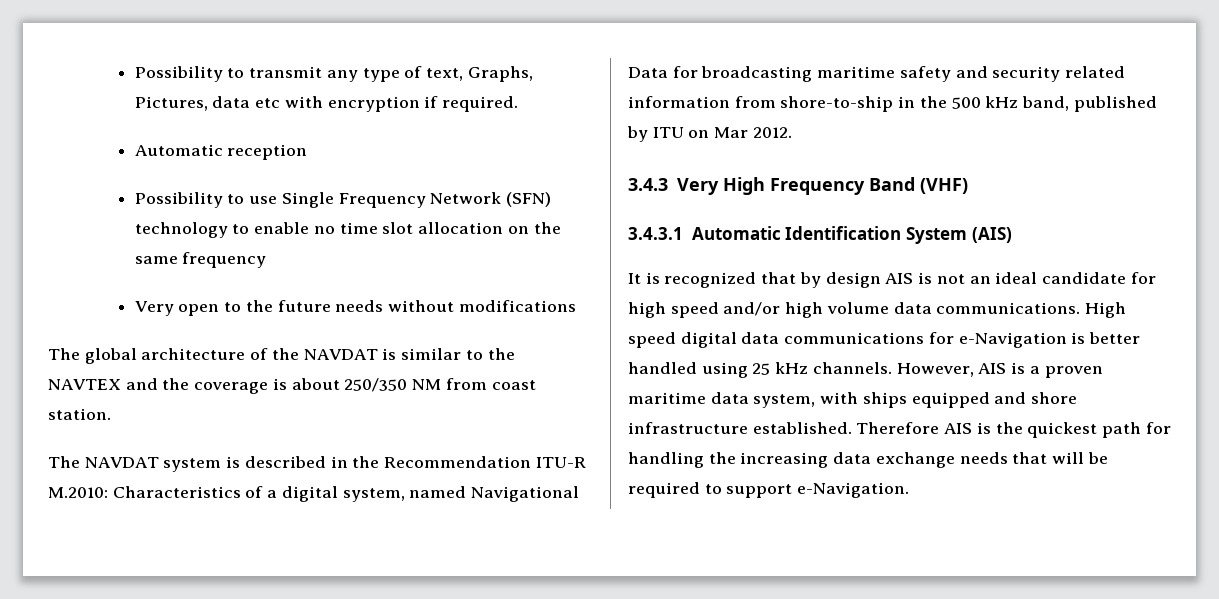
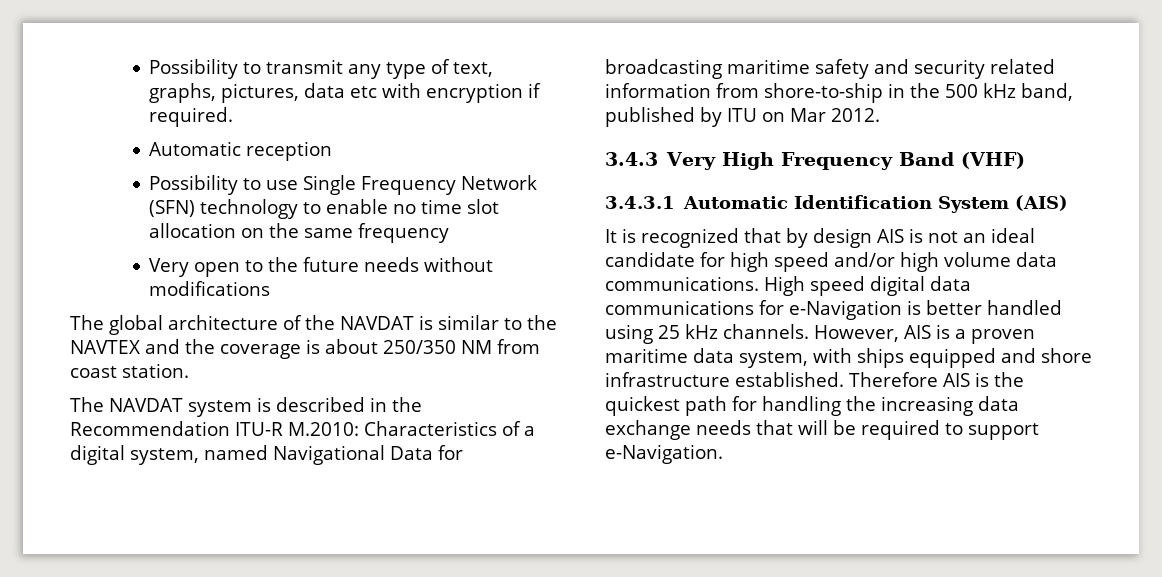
- Possibility to transmit any type of text, Graphs, Pictures, data etc with encryption if required.
+ Possibility to transmit any type of text, graphs, pictures, data etc with encryption if required.

